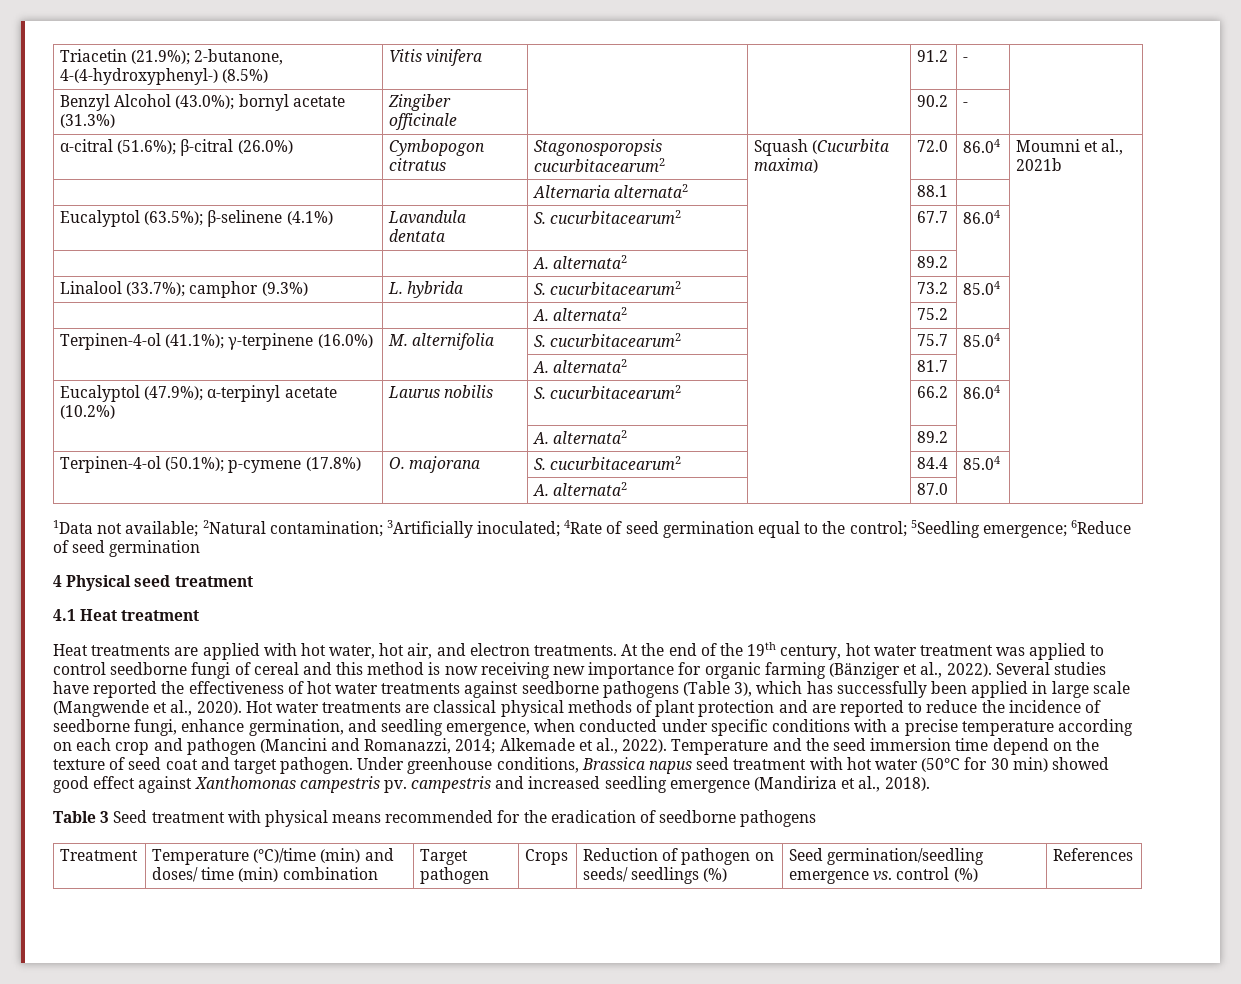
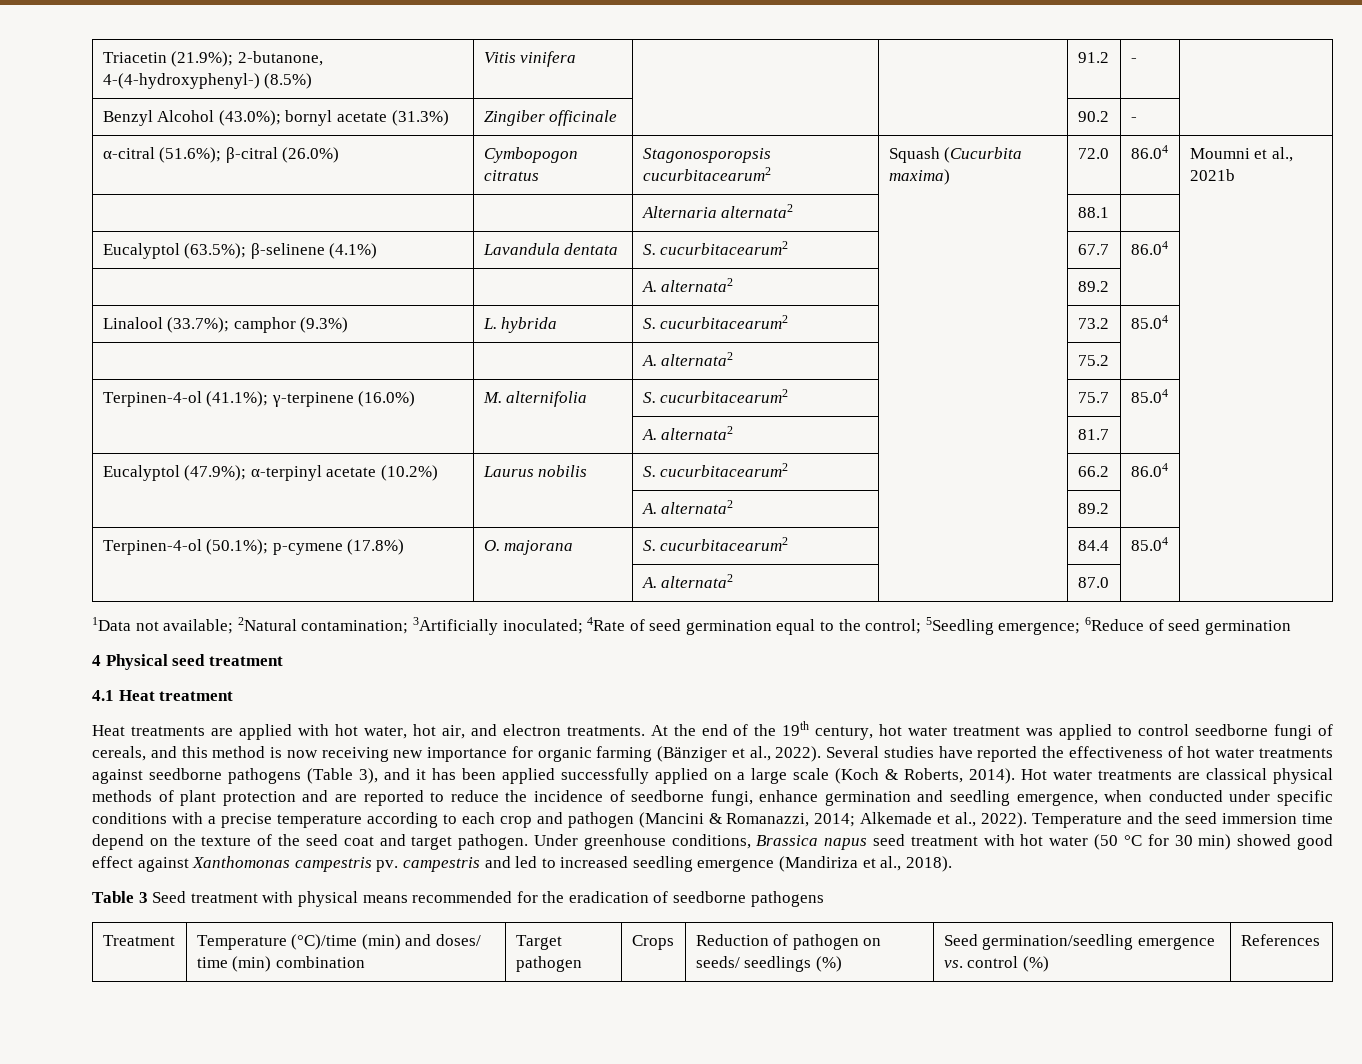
- At the end of the 19th century, hot water treatment was applied to control seedborne fungi of cereal and this method is now receiving new importance for organic farming (Bänziger et al., 2022).
+ At the end of the 19th century, hot water treatment was applied to control seedborne fungi of cereals, and this method is now receiving new importance for organic farming (Bänziger et al., 2022).
- Several studies have reported the effectiveness of hot water treatments against seedborne pathogens (Table 3), which has successfully been applied in large scale (Mangwende et al., 2020).
+ Several studies have reported the effectiveness of hot water treatments against seedborne pathogens (Table 3), and it has been applied successfully applied on a large scale (Koch & Roberts, 2014).
- Hot water treatments are classical physical methods of plant protection and are reported to reduce the incidence of seedborne fungi, enhance germination, and seedling emergence, when conducted under specific conditions with a precise temperature according on each crop and pathogen (Mancini and Romanazzi, 2014; Alkemade et al., 2022).
+ Hot water treatments are classical physical methods of plant protection and are reported to reduce the incidence of seedborne fungi, enhance germination and seedling emergence, when conducted under specific conditions with a precise temperature according to each crop and pathogen (Mancini & Romanazzi, 2014; Alkemade et al., 2022).
- Temperature and the seed immersion time depend on the texture of seed coat and target pathogen.
+ Temperature and the seed immersion time depend on the texture of the seed coat and target pathogen.
- Under greenhouse conditions, Brassica napus seed treatment with hot water (50°C for 30 min) showed good effect against Xanthomonas campestris pv. campestris and increased seedling emergence (Mandiriza et al., 2018).
+ Under greenhouse conditions, Brassica napus seed treatment with hot water (50 °C for 30 min) showed good effect against Xanthomonas campestris pv. campestris and led to increased seedling emergence (Mandiriza et al., 2018).

